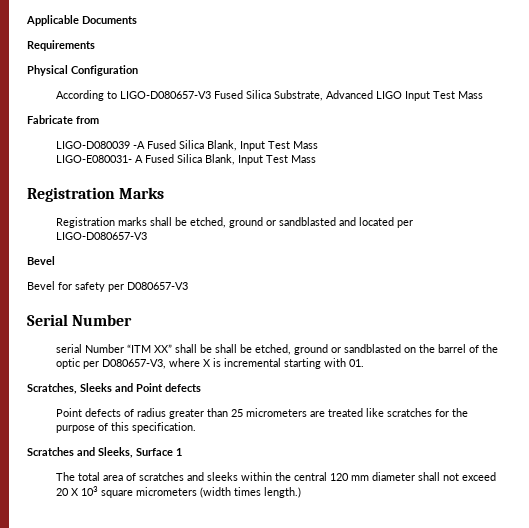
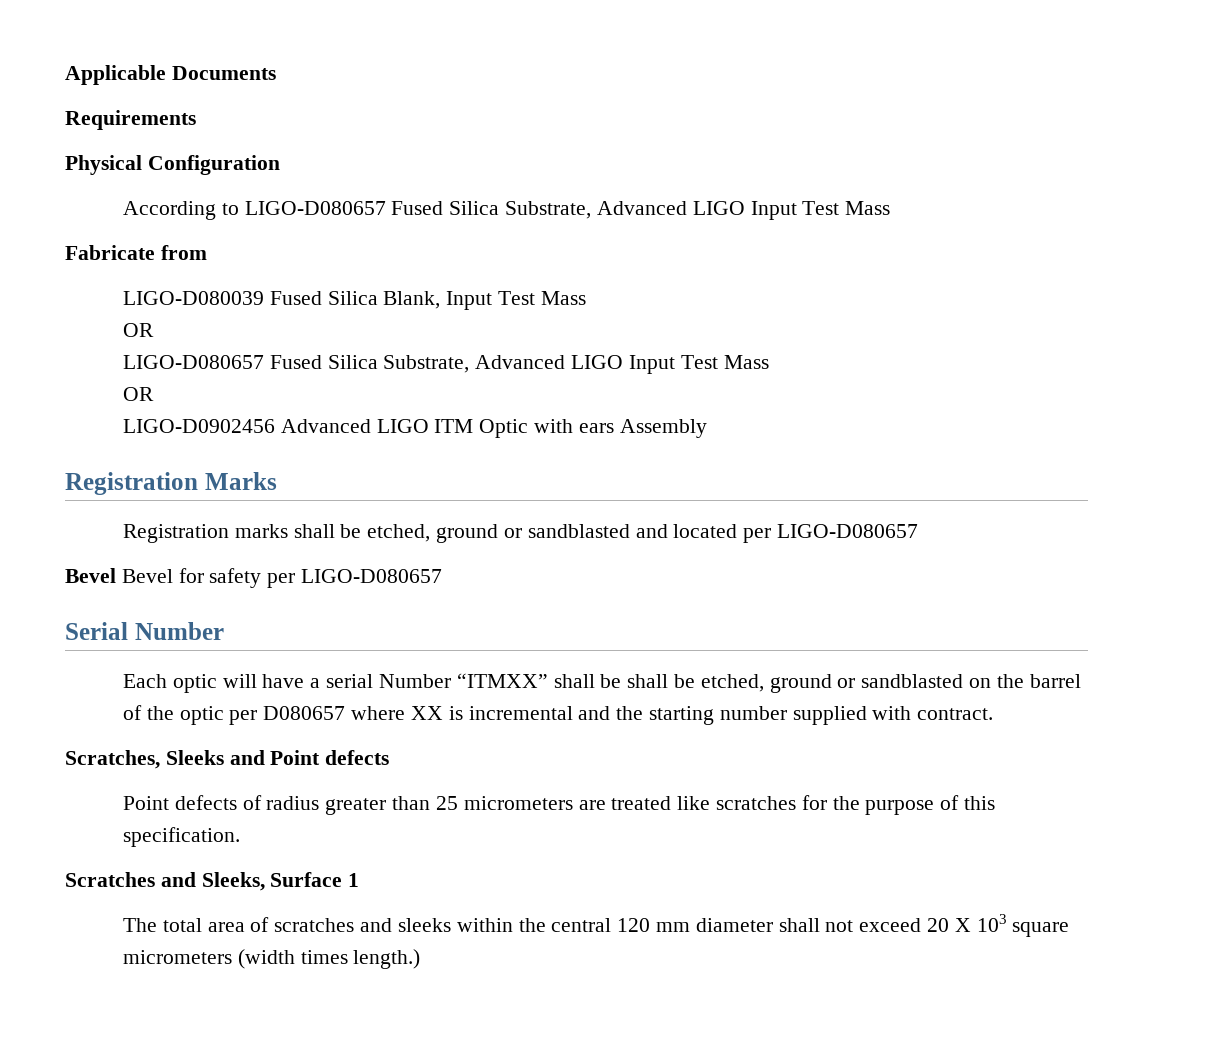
- According to LIGO-D080657-V3 Fused Silica Substrate, Advanced LIGO Input Test Mass
+ According to LIGO-D080657 Fused Silica Substrate, Advanced LIGO Input Test Mass
- LIGO-D080039 -A Fused Silica Blank, Input Test Mass
- LIGO-E080031- A Fused Silica Blank, Input Test Mass
+ LIGO-D080039 Fused Silica Blank, Input Test Mass
+ OR
+ LIGO-D080657 Fused Silica Substrate, Advanced LIGO Input Test Mass
+ OR
+ LIGO-D0902456 Advanced LIGO ITM Optic with ears Assembly
- Registration marks shall be etched, ground or sandblasted and located per LIGO-D080657-V3
- Bevel
- Bevel for safety per D080657-V3
+ Registration marks shall be etched, ground or sandblasted and located per LIGO-D080657
+ Bevel Bevel for safety per LIGO-D080657
- serial Number “ITM XX” shall be shall be etched, ground or sandblasted on the barrel of the optic per D080657-V3, where X is incremental starting with 01.
+ Each optic will have a serial Number “ITMXX” shall be shall be etched, ground or sandblasted on the barrel of the optic per D080657 where XX is incremental and the starting number supplied with contract.

